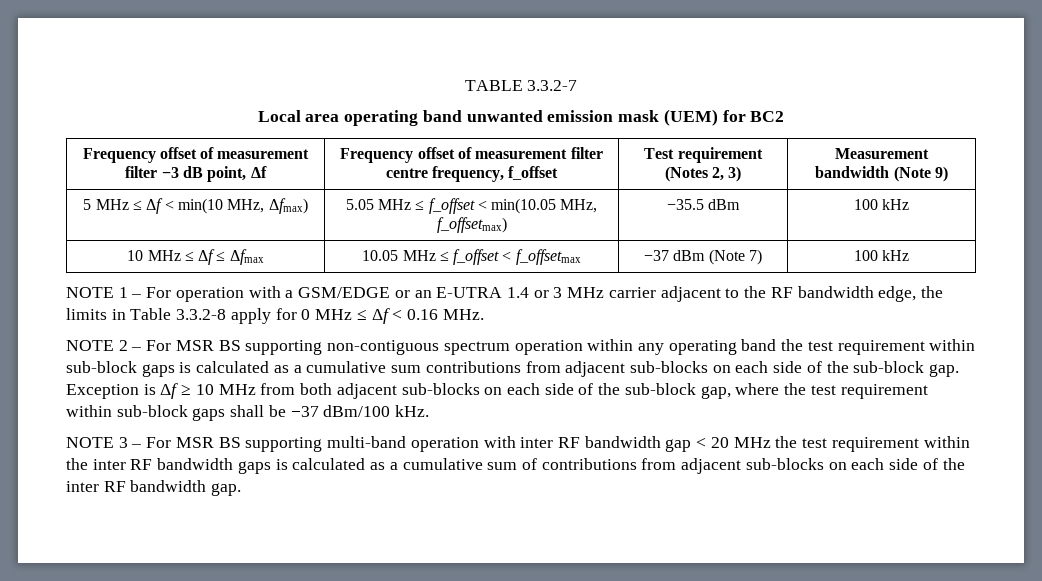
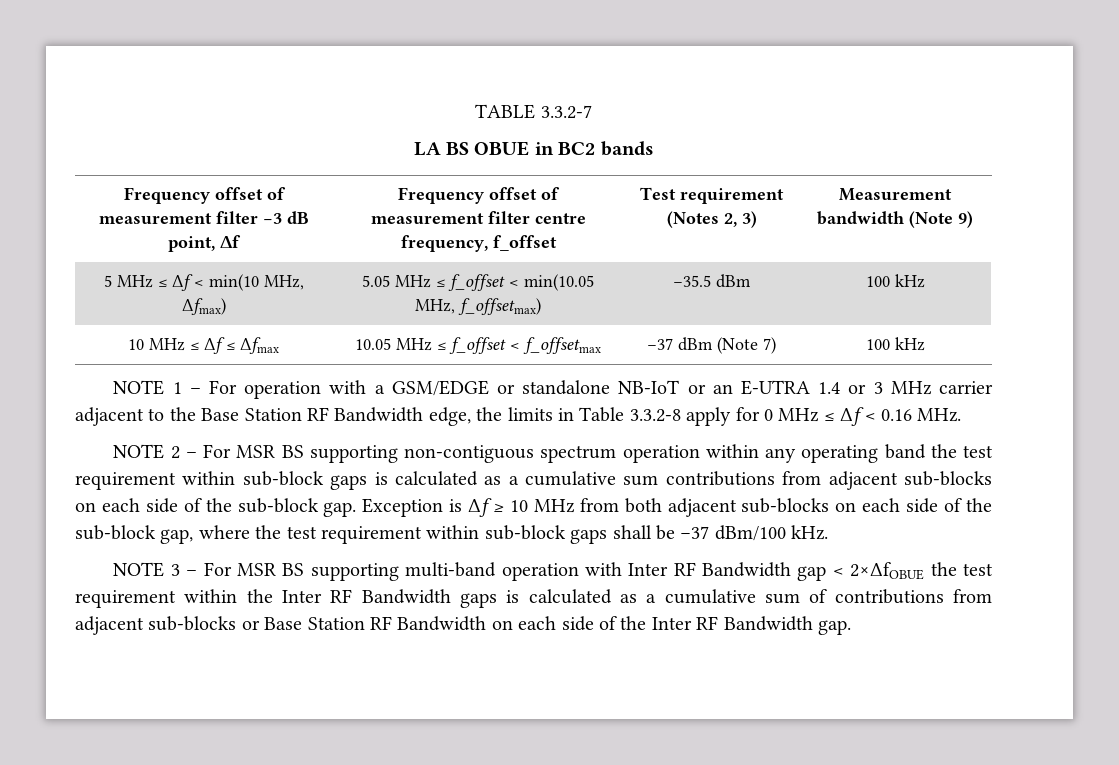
- Local area operating band unwanted emission mask (UEM) for BC2
+ LA BS OBUE in BC2 bands
- NOTE 1 – For operation with a GSM/EDGE or an E-UTRA 1.4 or 3 MHz carrier adjacent to the RF bandwidth edge, the limits in Table 3.3.2-8 apply for 0 MHz ≤ Δf < 0.16 MHz.
+ NOTE 1 – For operation with a GSM/EDGE or standalone NB-IoT or an E-UTRA 1.4 or 3 MHz carrier adjacent to the Base Station RF Bandwidth edge, the limits in Table 3.3.2-8 apply for 0 MHz ≤ Δf < 0.16 MHz.
- NOTE 3 – For MSR BS supporting multi-band operation with inter RF bandwidth gap < 20 MHz the test requirement within the inter RF bandwidth gaps is calculated as a cumulative sum of contributions from adjacent sub-blocks on each side of the inter RF bandwidth gap.
+ NOTE 3 – For MSR BS supporting multi-band operation with Inter RF Bandwidth gap < 2×ΔfOBUE the test requirement within the Inter RF Bandwidth gaps is calculated as a cumulative sum of contributions from adjacent sub-blocks or Base Station RF Bandwidth on each side of the Inter RF Bandwidth gap.

